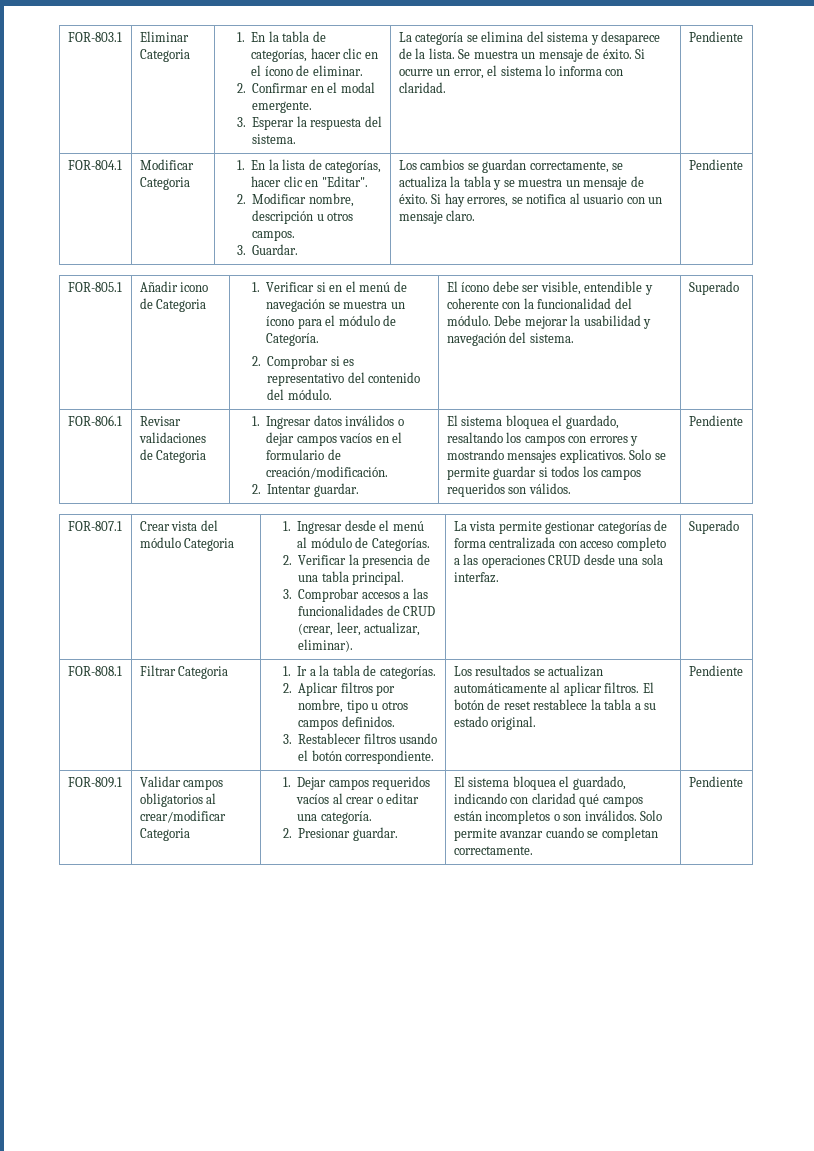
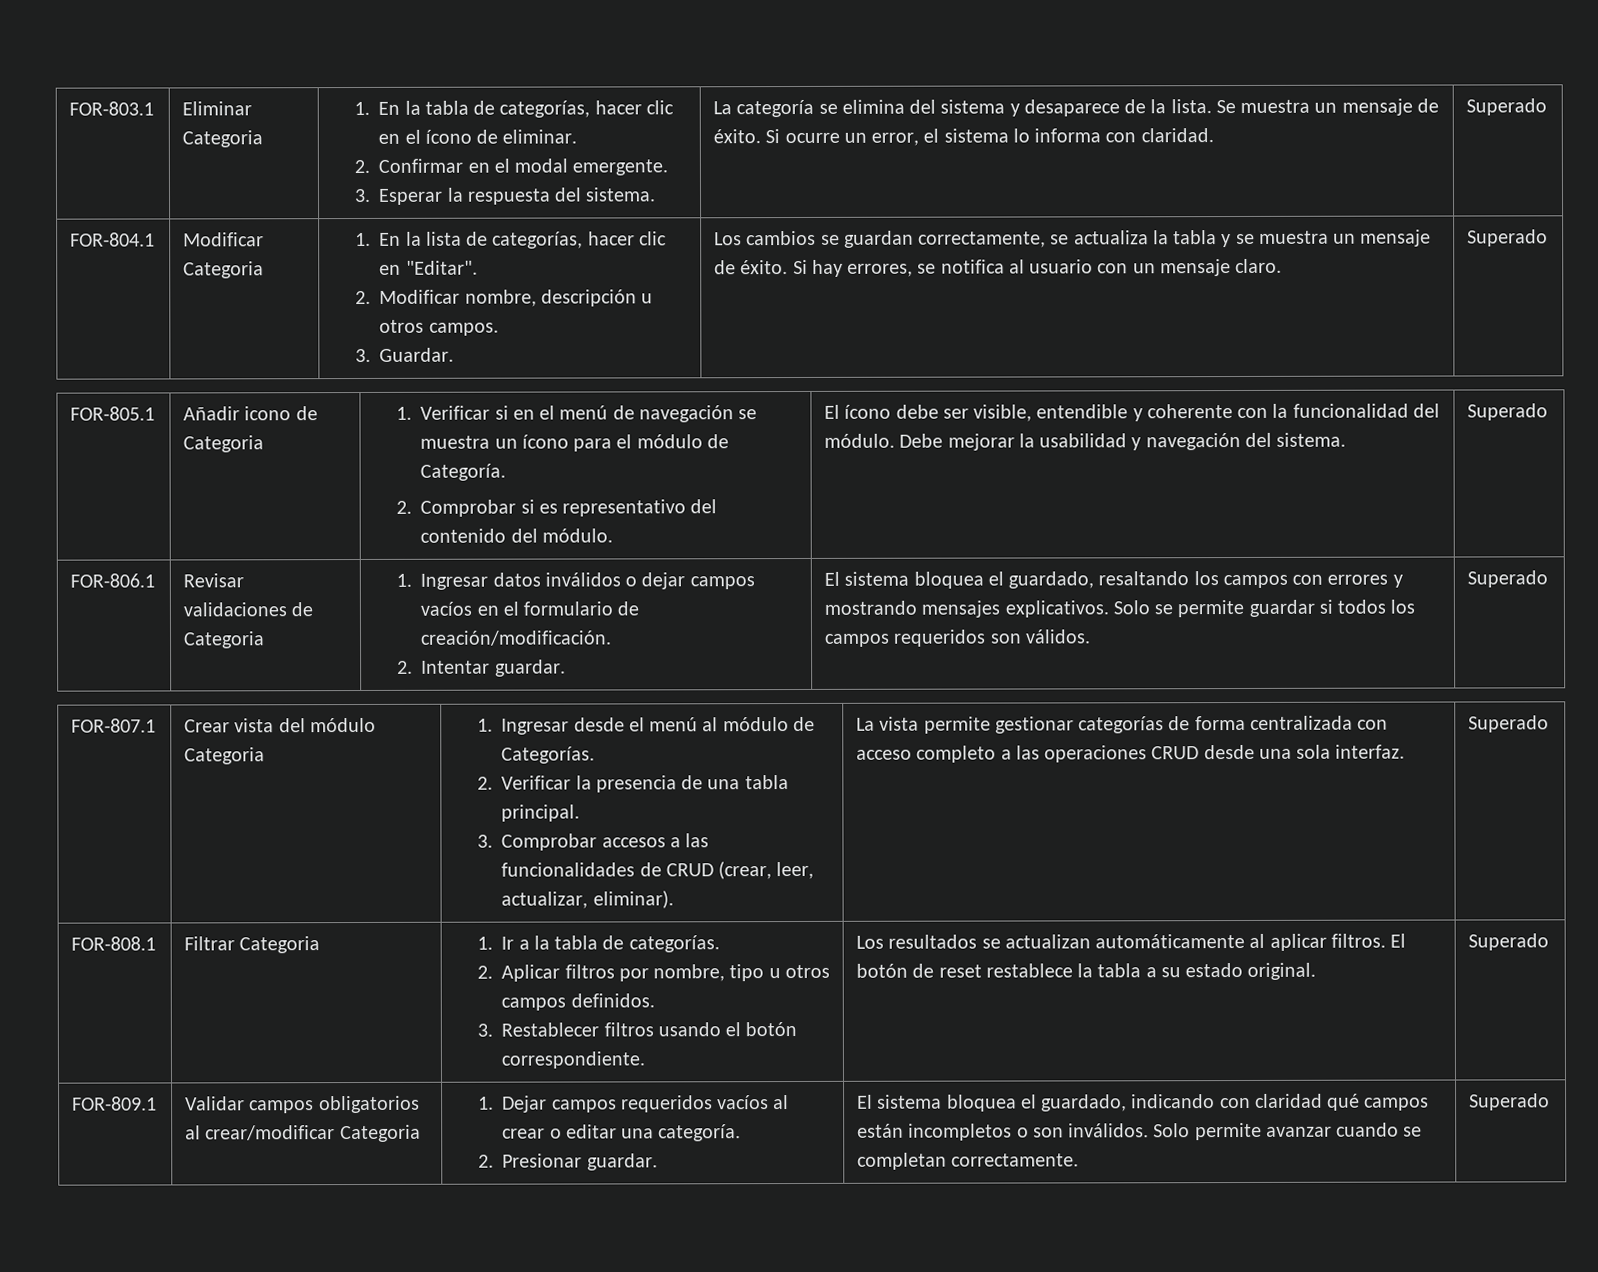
- Si ocurre un error, el sistema lo informa con claridad. | Pendiente
+ Si ocurre un error, el sistema lo informa con claridad. | Superado
- Si hay errores, se notifica al usuario con un mensaje claro. | Pendiente
+ Si hay errores, se notifica al usuario con un mensaje claro. | Superado
- Solo se permite guardar si todos los campos requeridos son válidos. | Pendiente
+ Solo se permite guardar si todos los campos requeridos son válidos. | Superado
- El botón de reset restablece la tabla a su estado original. | Pendiente
+ El botón de reset restablece la tabla a su estado original. | Superado
- Solo permite avanzar cuando se completan correctamente. | Pendiente
+ Solo permite avanzar cuando se completan correctamente. | Superado

